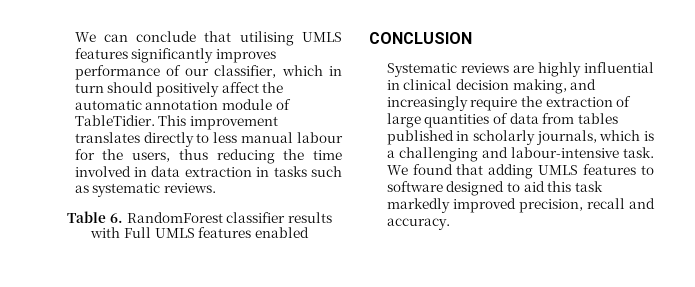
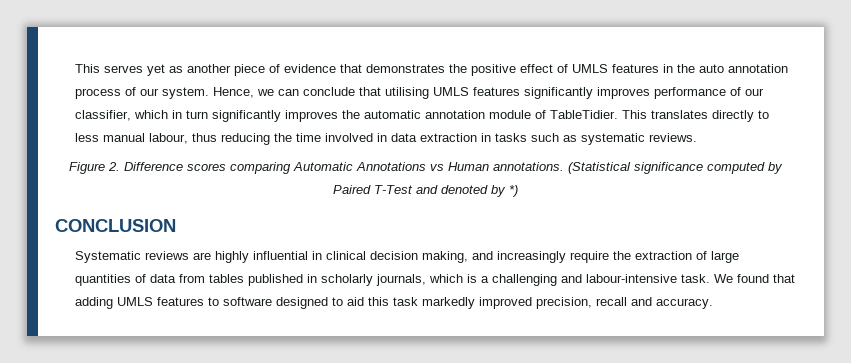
- We can conclude that utilising UMLS features significantly improves performance of our classifier, which in turn should positively affect the automatic annotation module of TableTidier.
+ This serves yet as another piece of evidence that demonstrates the positive effect of UMLS features in the auto annotation process of our system. Hence, we can conclude that utilising UMLS features significantly improves performance of our classifier, which in turn significantly improves the automatic annotation module of TableTidier.
- This improvement translates directly to less manual labour for the users, thus reducing the time involved in data extraction in tasks such as systematic reviews.
+ This translates directly to less manual labour, thus reducing the time involved in data extraction in tasks such as systematic reviews.
- Table 6. RandomForest classifier results with Full UMLS features enabled
+ Figure 2. Difference scores comparing Automatic Annotations vs Human annotations. (Statistical significance computed by Paired T-Test and denoted by *)

